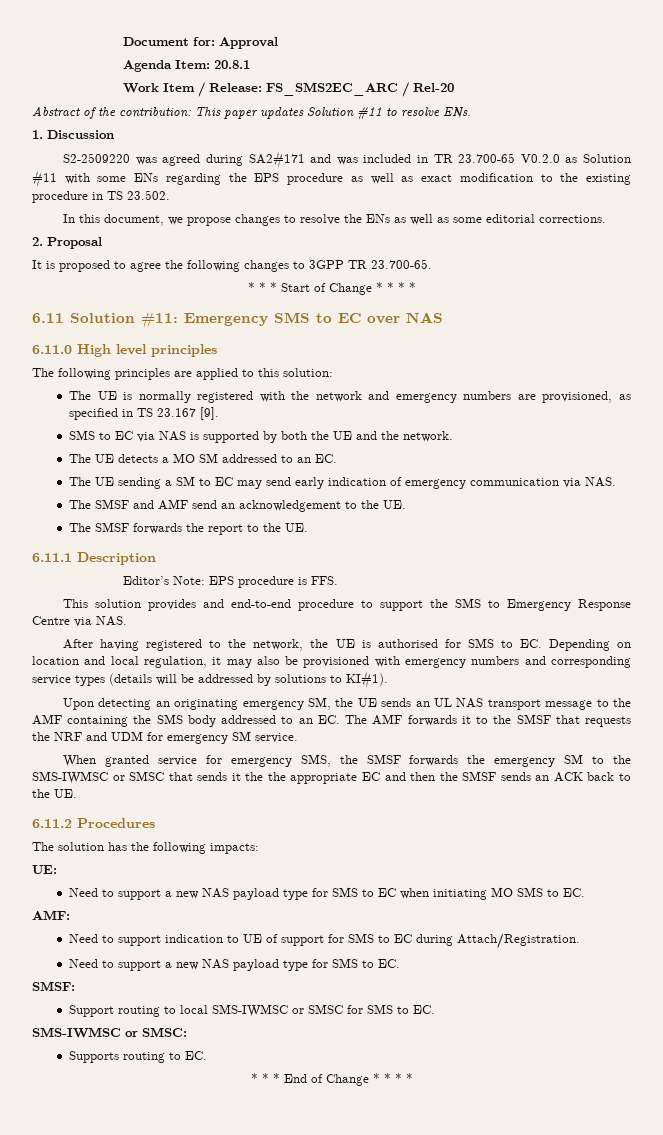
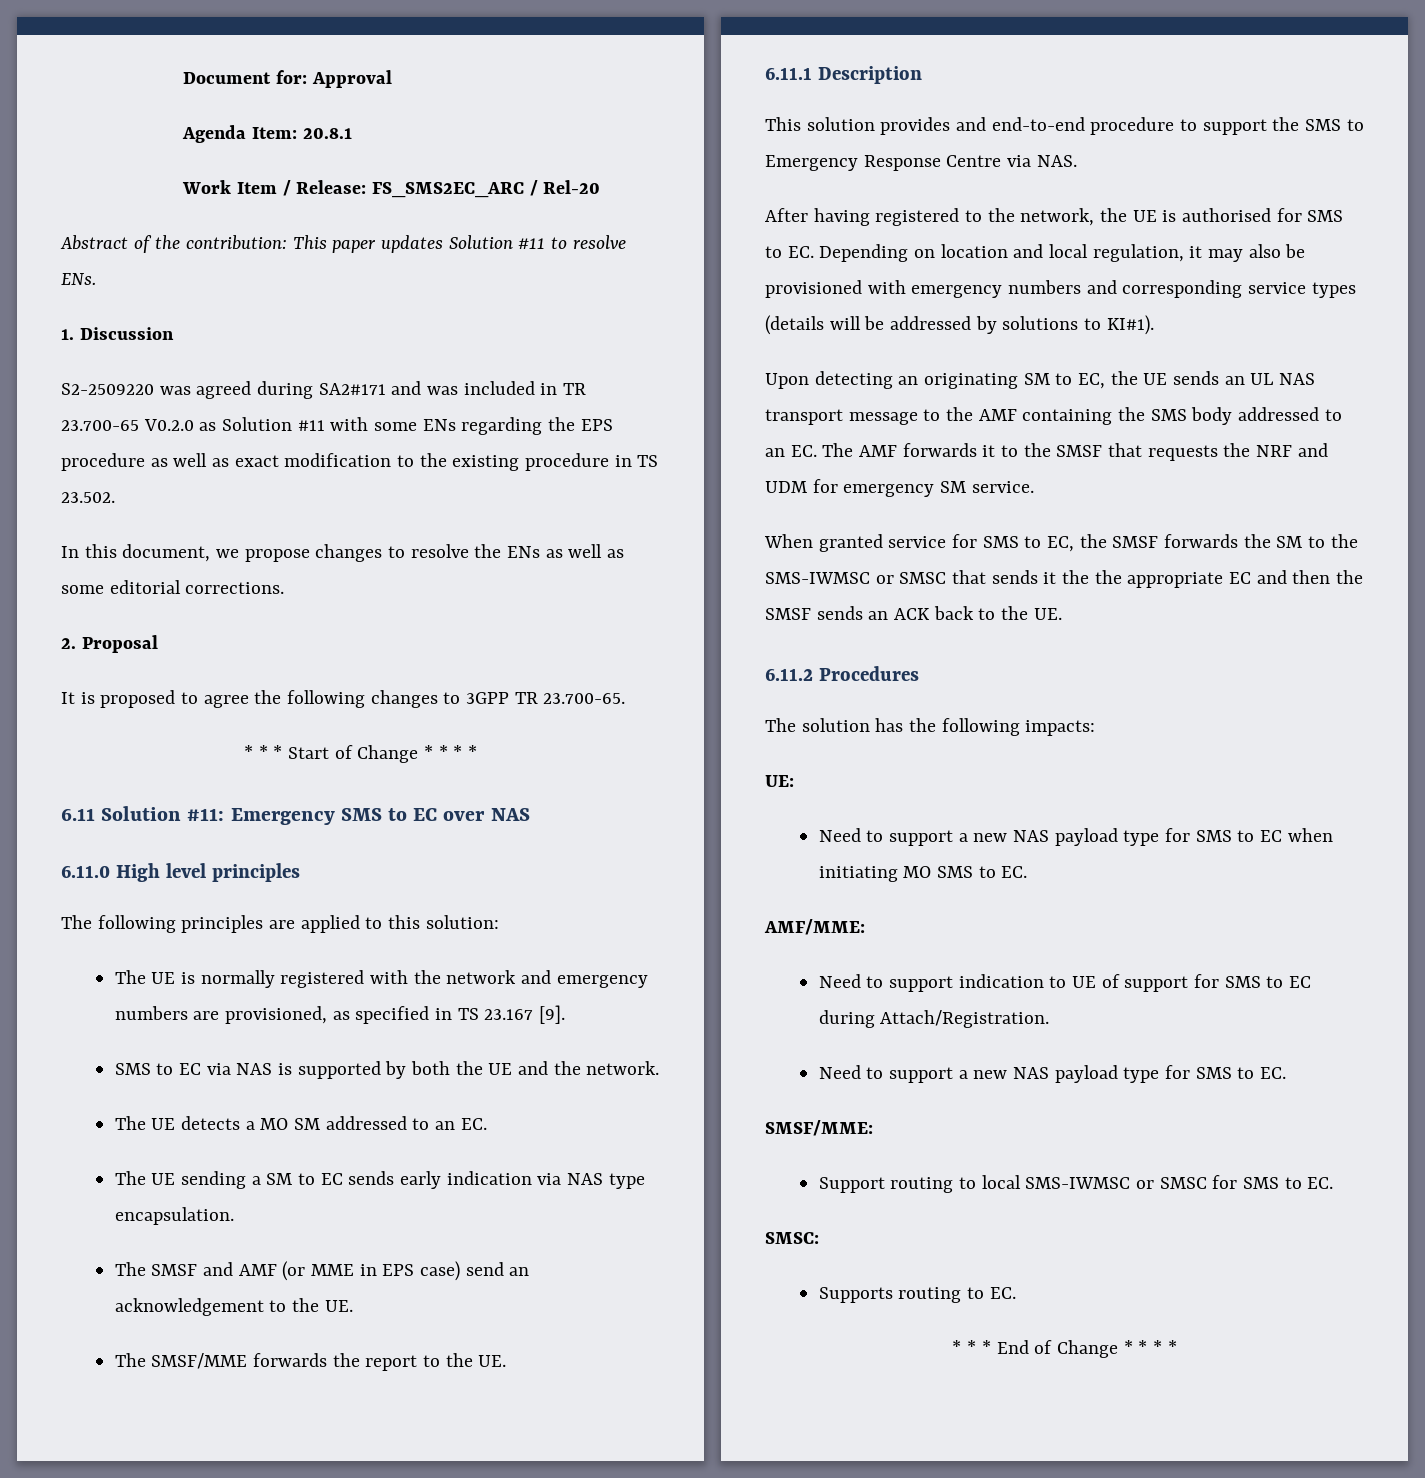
- The UE sending a SM to EC may send early indication of emergency communication via NAS.
+ The UE sending a SM to EC sends early indication via NAS type encapsulation.
- The SMSF and AMF send an acknowledgement to the UE.
+ The SMSF and AMF (or MME in EPS case) send an acknowledgement to the UE.
- The SMSF forwards the report to the UE.
+ The SMSF/MME forwards the report to the UE.
- Editor’s Note: EPS procedure is FFS.
- Upon detecting an originating emergency SM, the UE sends an UL NAS transport message to the AMF containing the SMS body addressed to an EC. The AMF forwards it to the SMSF that requests the NRF and UDM for emergency SM service.
+ Upon detecting an originating SM to EC, the UE sends an UL NAS transport message to the AMF containing the SMS body addressed to an EC. The AMF forwards it to the SMSF that requests the NRF and UDM for emergency SM service.
- When granted service for emergency SMS, the SMSF forwards the emergency SM to the SMS-IWMSC or SMSC that sends it the the appropriate EC and then the SMSF sends an ACK back to the UE.
+ When granted service for SMS to EC, the SMSF forwards the SM to the SMS-IWMSC or SMSC that sends it the the appropriate EC and then the SMSF sends an ACK back to the UE.
- AMF:
+ AMF/MME:
- SMSF:
+ SMSF/MME:
- SMS-IWMSC or SMSC:
+ SMSC:

